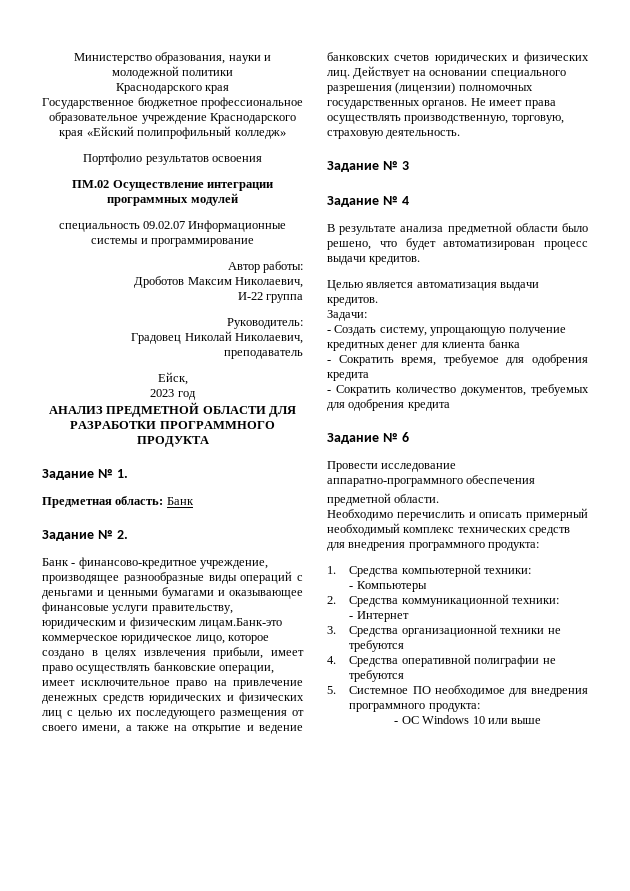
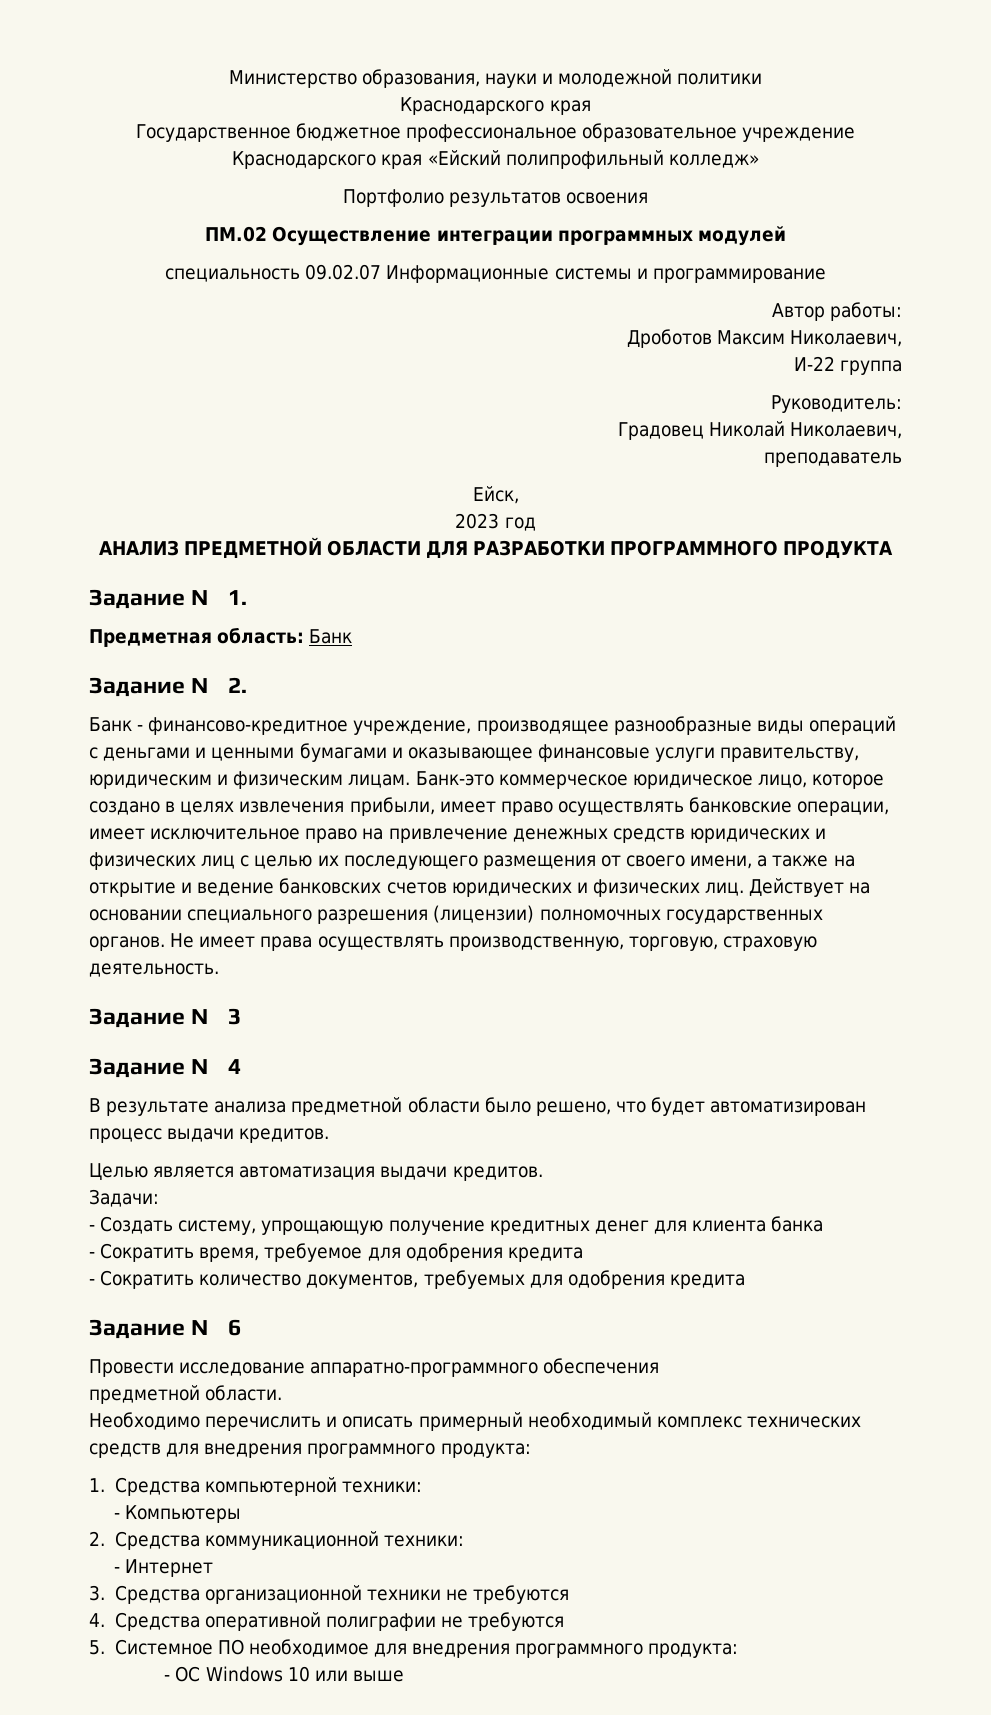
- Банк - финансово-кредитное учреждение, производящее разнообразные виды операций с деньгами и ценными бумагами и оказывающее финансовые услуги правительству, юридическим и физическим лицам.Банк-это коммерческое юридическое лицо, которое создано в целях извлечения прибыли, имеет право осуществлять банковские операции, имеет исключительное право на привлечение денежных средств юридических и физических лиц с целью их последующего размещения от своего имени, а также на открытие и ведение банковских счетов юридических и физических лиц.
+ Банк - финансово-кредитное учреждение, производящее разнообразные виды операций с деньгами и ценными бумагами и оказывающее финансовые услуги правительству, юридическим и физическим лицам. Банк-это коммерческое юридическое лицо, которое создано в целях извлечения прибыли, имеет право осуществлять банковские операции, имеет исключительное право на привлечение денежных средств юридических и физических лиц с целью их последующего размещения от своего имени, а также на открытие и ведение банковских счетов юридических и физических лиц.

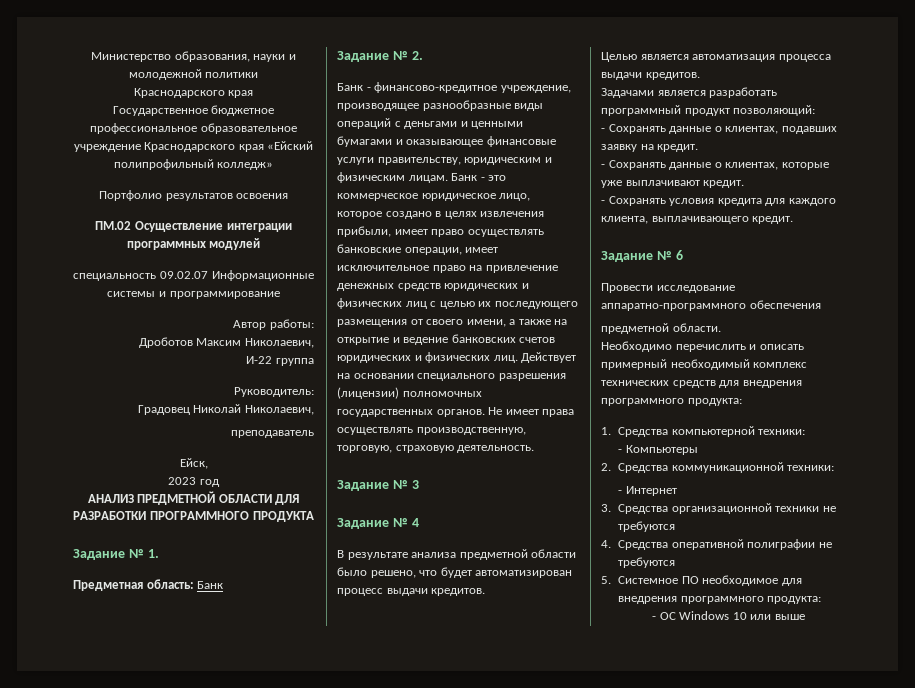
- Банк-это коммерческое юридическое лицо, которое создано в целях извлечения прибыли, имеет право осуществлять банковские операции, имеет исключительное право на привлечение денежных средств юридических и физических лиц с целью их последующего размещения от своего имени, а также на открытие и ведение банковских счетов юридических и физических лиц.
+ Банк - это коммерческое юридическое лицо, которое создано в целях извлечения прибыли, имеет право осуществлять банковские операции, имеет исключительное право на привлечение денежных средств юридических и физических лиц с целью их последующего размещения от своего имени, а также на открытие и ведение банковских счетов юридических и физических лиц.
- Целью является автоматизация выдачи кредитов.
- Задачи:
- - Создать систему, упрощающую получение кредитных денег для клиента банка
- - Сократить время, требуемое для одобрения кредита
- - Сократить количество документов, требуемых для одобрения кредита
+ Целью является автоматизация процесса выдачи кредитов.
+ Задачами является разработать программный продукт позволяющий:
+ - Сохранять данные о клиентах, подавших заявку на кредит.
+ - Сохранять данные о клиентах, которые уже выплачивают кредит.
+ - Сохранять условия кредита для каждого клиента, выплачивающего кредит.

